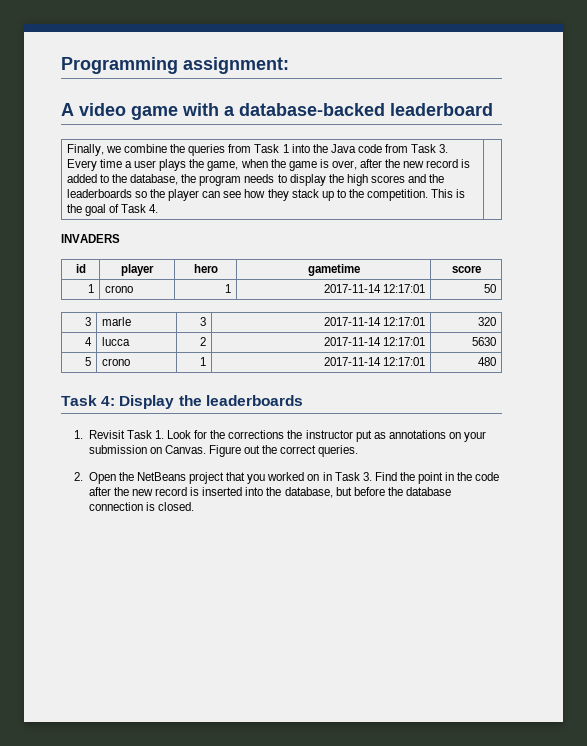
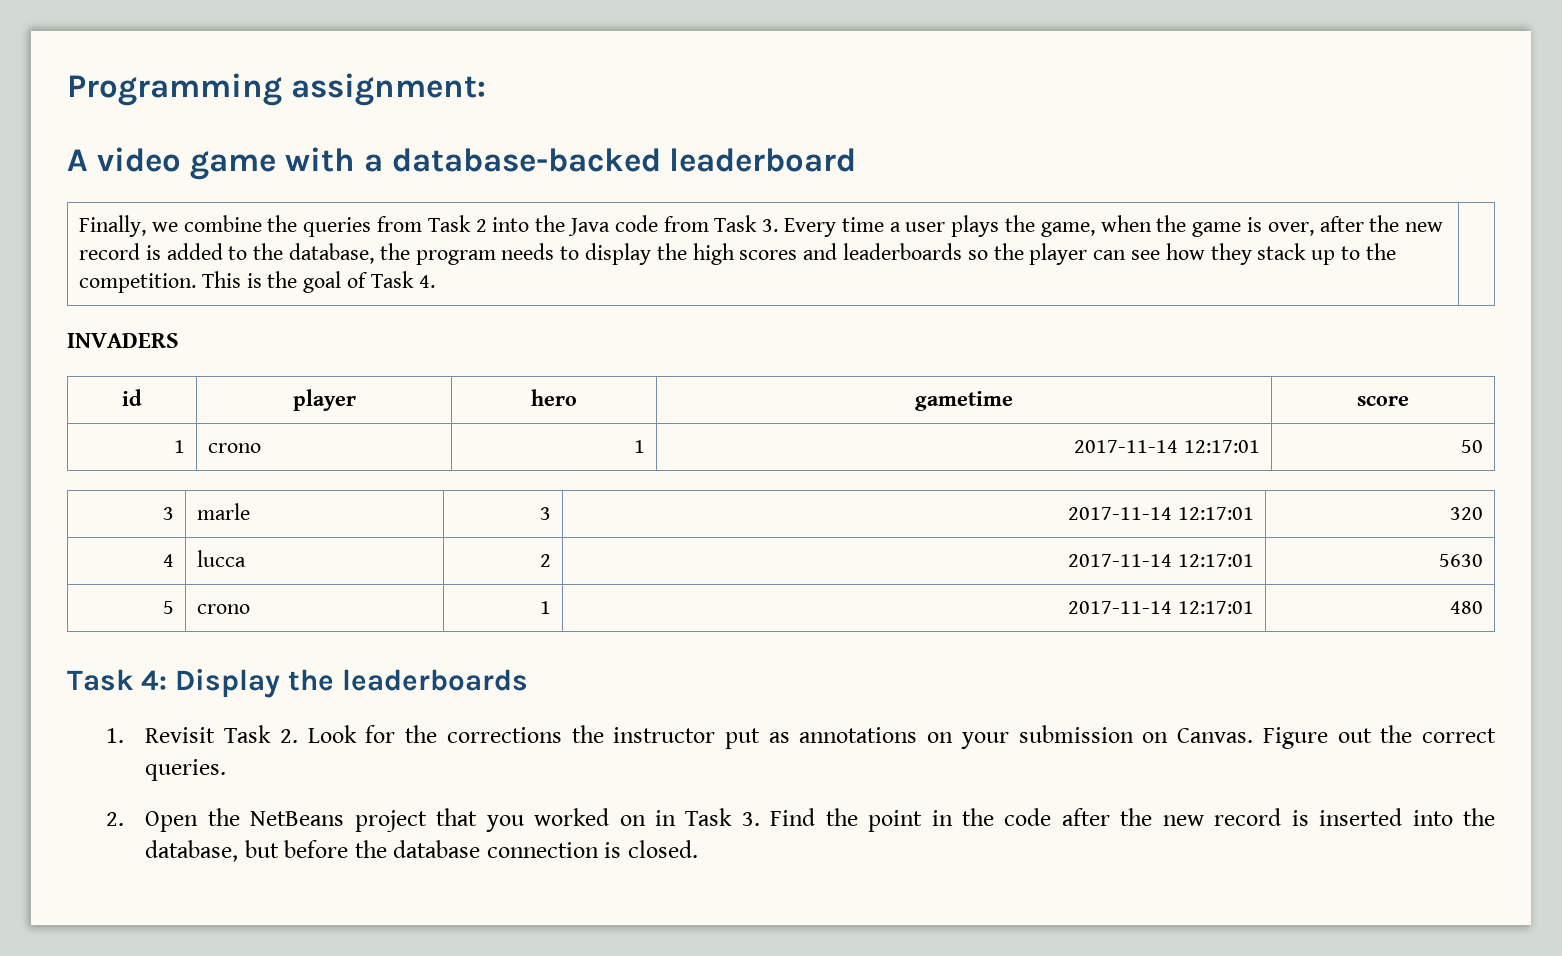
- Finally, we combine the queries from Task 1 into the Java code from Task 3. Every time a user plays the game, when the game is over, after the new record is added to the database, the program needs to display the high scores and the leaderboards so the player can see how they stack up to the competition.
+ Finally, we combine the queries from Task 2 into the Java code from Task 3. Every time a user plays the game, when the game is over, after the new record is added to the database, the program needs to display the high scores and leaderboards so the player can see how they stack up to the competition.
- 1. Revisit Task 1. Look for the corrections the instructor put as annotations on your submission on Canvas.
+ 1. Revisit Task 2. Look for the corrections the instructor put as annotations on your submission on Canvas.

